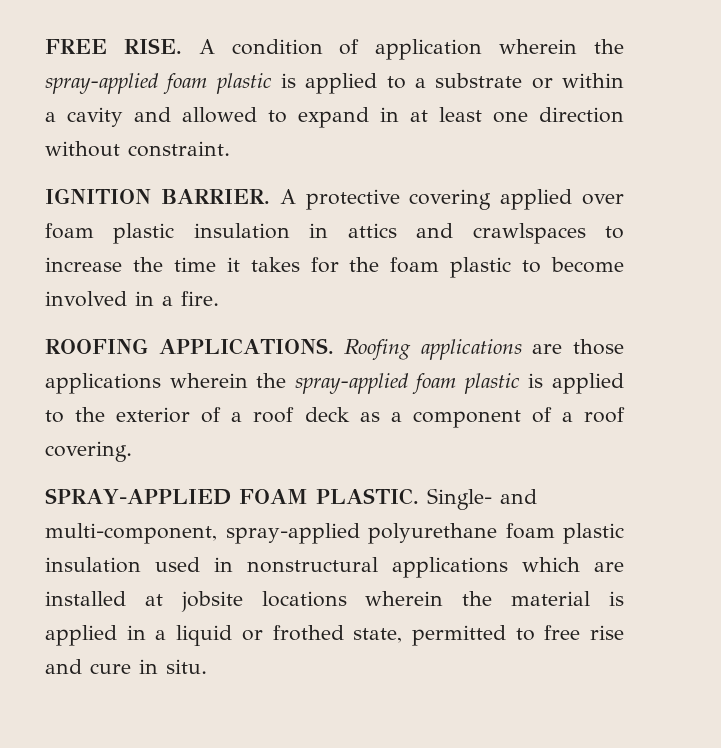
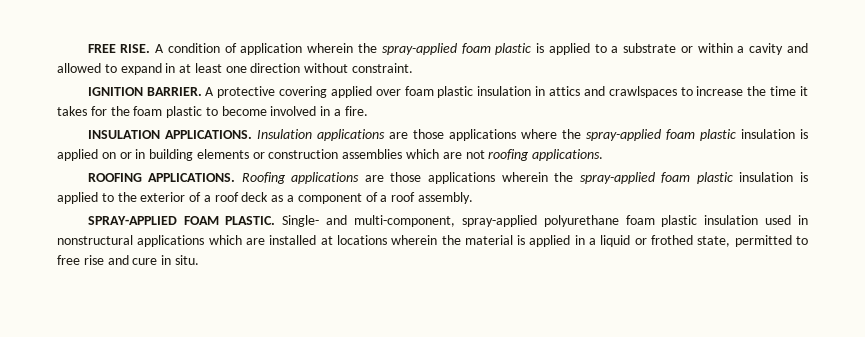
+ INSULATION APPLICATIONS. Insulation applications are those applications where the spray-applied foam plastic insulation is applied on or in building elements or construction assemblies which are not roofing applications.
- Roofing applications are those applications wherein the spray-applied foam plastic is applied to the exterior of a roof deck as a component of a roof covering.
+ Roofing applications are those applications wherein the spray-applied foam plastic insulation is applied to the exterior of a roof deck as a component of a roof assembly.
- Single- and multi-component, spray-applied polyurethane foam plastic insulation used in nonstructural applications which are installed at jobsite locations wherein the material is applied in a liquid or frothed state, permitted to free rise and cure in situ.
+ Single- and multi-component, spray-applied polyurethane foam plastic insulation used in nonstructural applications which are installed at locations wherein the material is applied in a liquid or frothed state, permitted to free rise and cure in situ.

